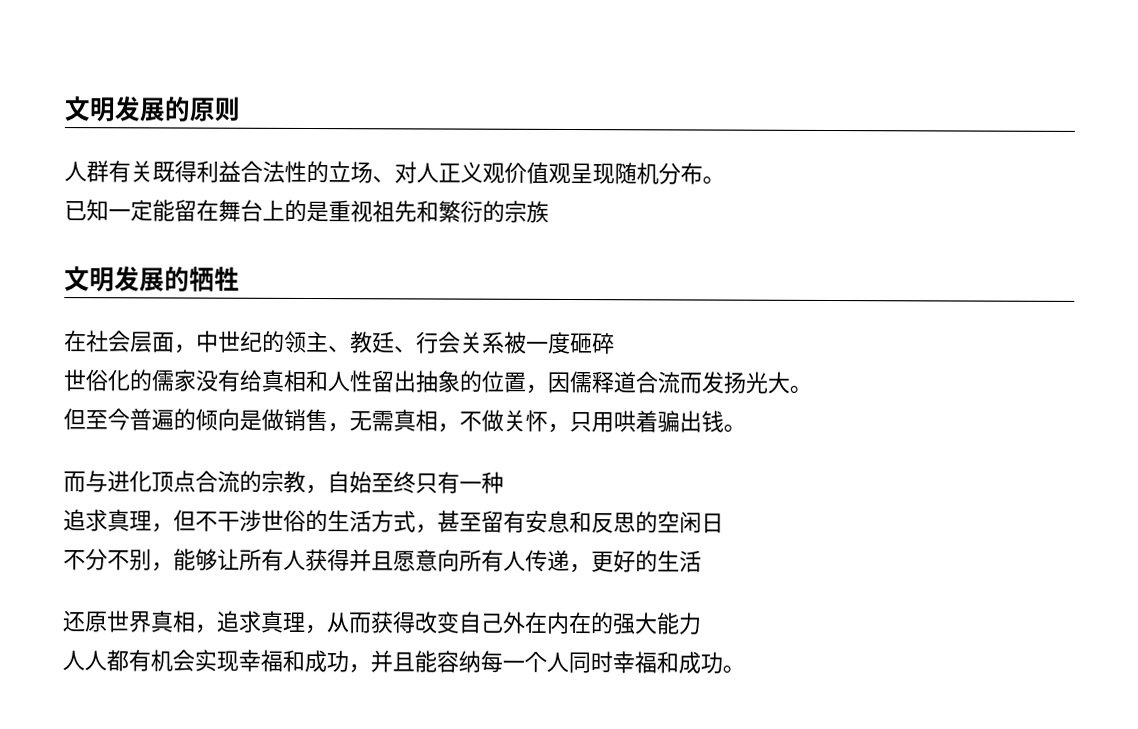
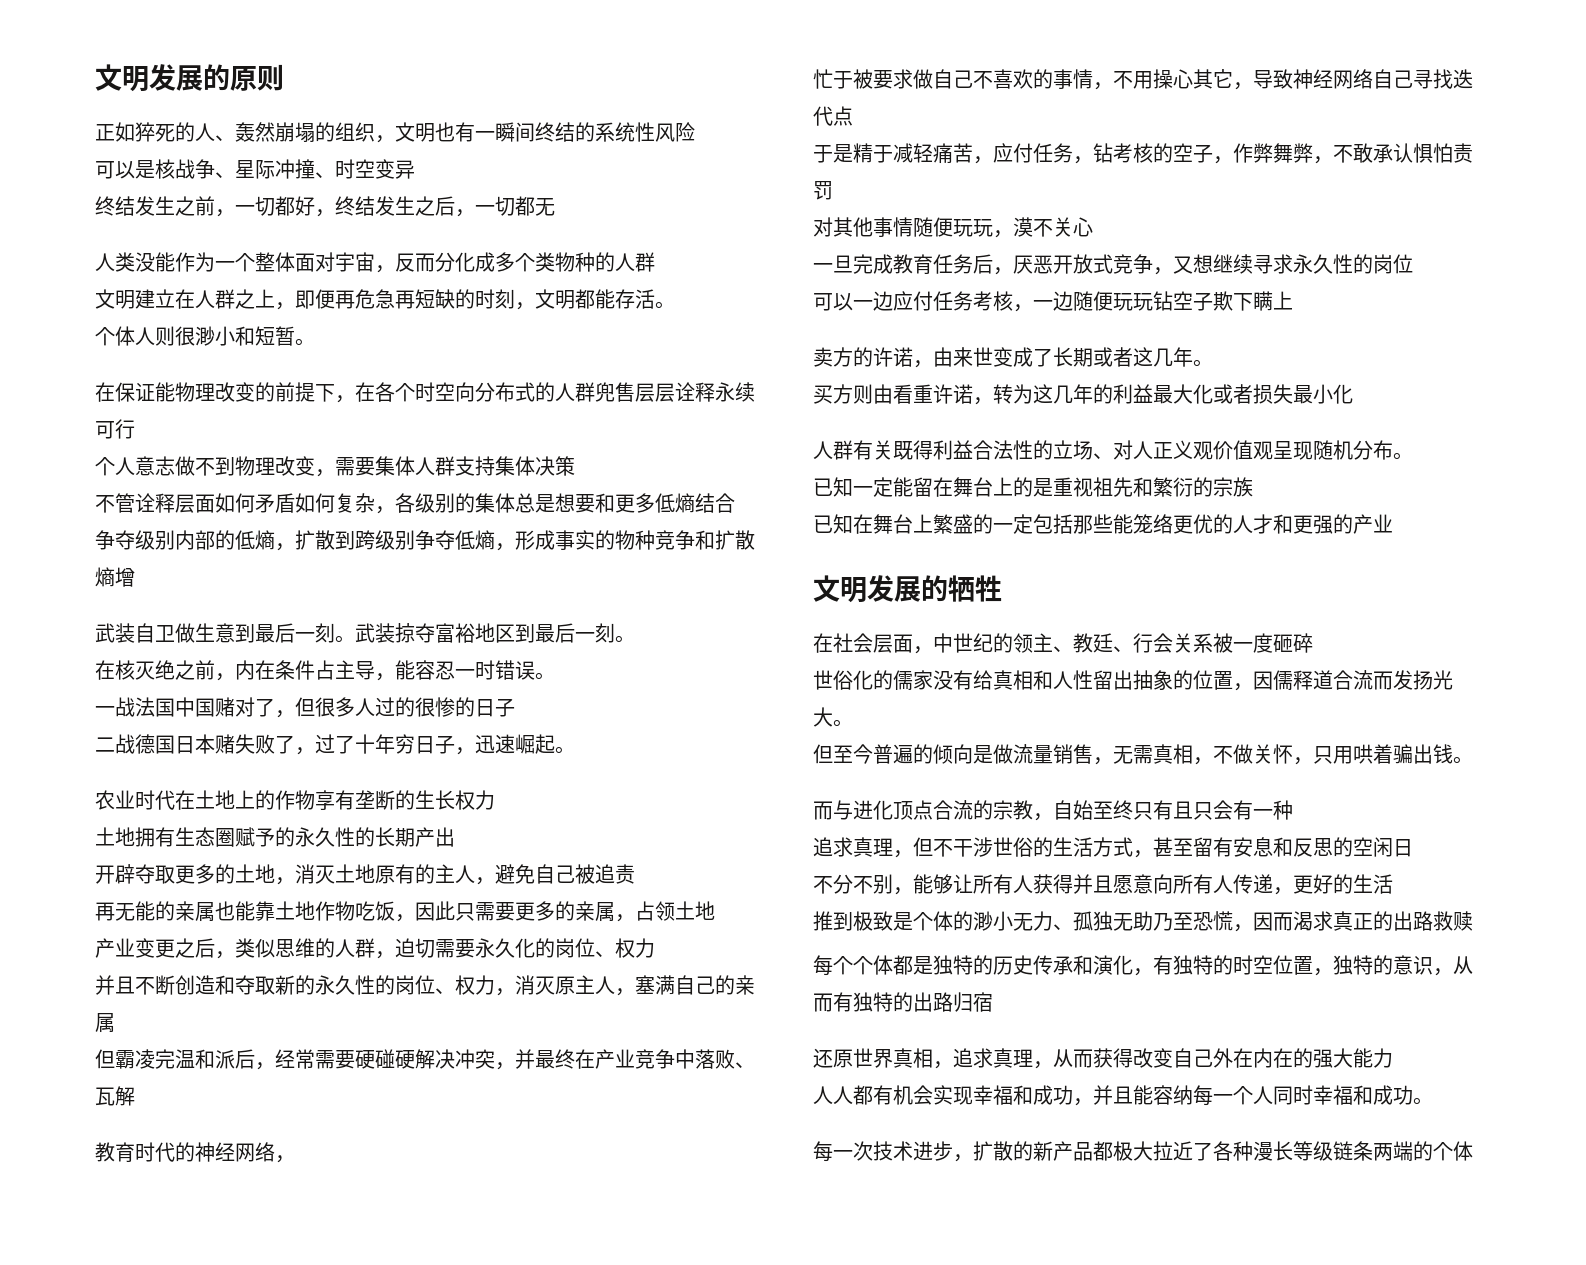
+ 正如猝死的人、轰然崩塌的组织，文明也有一瞬间终结的系统性风险
+ 可以是核战争、星际冲撞、时空变异
+ 终结发生之前，一切都好，终结发生之后，一切都无
+ 人类没能作为一个整体面对宇宙，反而分化成多个类物种的人群
+ 文明建立在人群之上，即便再危急再短缺的时刻，文明都能存活。
+ 个体人则很渺小和短暂。
+ 在保证能物理改变的前提下，在各个时空向分布式的人群兜售层层诠释永续可行
+ 个人意志做不到物理改变，需要集体人群支持集体决策
+ 不管诠释层面如何矛盾如何复杂，各级别的集体总是想要和更多低熵结合
+ 争夺级别内部的低熵，扩散到跨级别争夺低熵，形成事实的物种竞争和扩散熵增
+ 武装自卫做生意到最后一刻。武装掠夺富裕地区到最后一刻。
+ 在核灭绝之前，内在条件占主导，能容忍一时错误。
+ 一战法国中国赌对了，但很多人过的很惨的日子
+ 二战德国日本赌失败了，过了十年穷日子，迅速崛起。
+ 农业时代在土地上的作物享有垄断的生长权力
+ 土地拥有生态圈赋予的永久性的长期产出
+ 开辟夺取更多的土地，消灭土地原有的主人，避免自己被追责
+ 再无能的亲属也能靠土地作物吃饭，因此只需要更多的亲属，占领土地
+ 产业变更之后，类似思维的人群，迫切需要永久化的岗位、权力
+ 并且不断创造和夺取新的永久性的岗位、权力，消灭原主人，塞满自己的亲属
+ 但霸凌完温和派后，经常需要硬碰硬解决冲突，并最终在产业竞争中落败、瓦解
+ 教育时代的神经网络，
+ 忙于被要求做自己不喜欢的事情，不用操心其它，导致神经网络自己寻找迭代点
+ 于是精于减轻痛苦，应付任务，钻考核的空子，作弊舞弊，不敢承认惧怕责罚
+ 对其他事情随便玩玩，漠不关心
+ 一旦完成教育任务后，厌恶开放式竞争，又想继续寻求永久性的岗位
+ 可以一边应付任务考核，一边随便玩玩钻空子欺下瞒上
+ 卖方的许诺，由来世变成了长期或者这几年。
+ 买方则由看重许诺，转为这几年的利益最大化或者损失最小化
+ 已知在舞台上繁盛的一定包括那些能笼络更优的人才和更强的产业
- 但至今普遍的倾向是做销售，无需真相，不做关怀，只用哄着骗出钱。
+ 但至今普遍的倾向是做流量销售，无需真相，不做关怀，只用哄着骗出钱。
- 而与进化顶点合流的宗教，自始至终只有一种
+ 而与进化顶点合流的宗教，自始至终只有且只会有一种
+ 推到极致是个体的渺小无力、孤独无助乃至恐慌，因而渴求真正的出路救赎
+ 每个个体都是独特的历史传承和演化，有独特的时空位置，独特的意识，从而有独特的出路归宿
+ 每一次技术进步，扩散的新产品都极大拉近了各种漫长等级链条两端的个体

